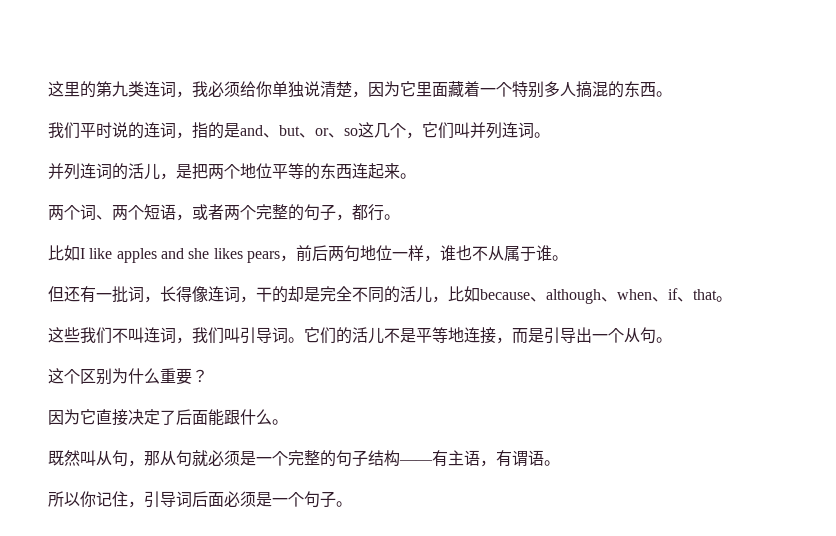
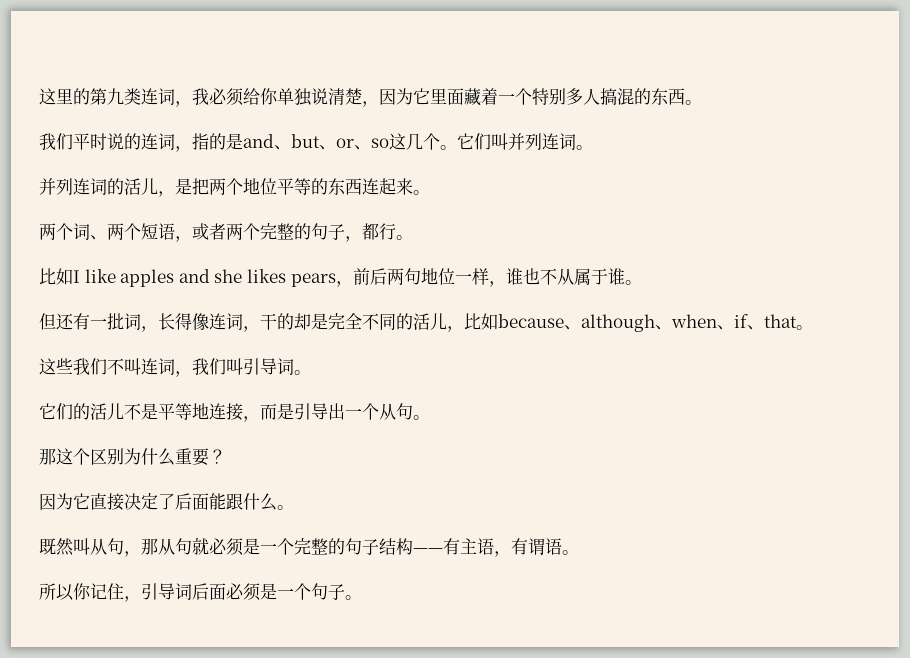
- 我们平时说的连词，指的是and、but、or、so这几个，它们叫并列连词。
+ 我们平时说的连词，指的是and、but、or、so这几个。它们叫并列连词。
- 这些我们不叫连词，我们叫引导词。它们的活儿不是平等地连接，而是引导出一个从句。
+ 这些我们不叫连词，我们叫引导词。
+ 它们的活儿不是平等地连接，而是引导出一个从句。
- 这个区别为什么重要？
+ 那这个区别为什么重要？

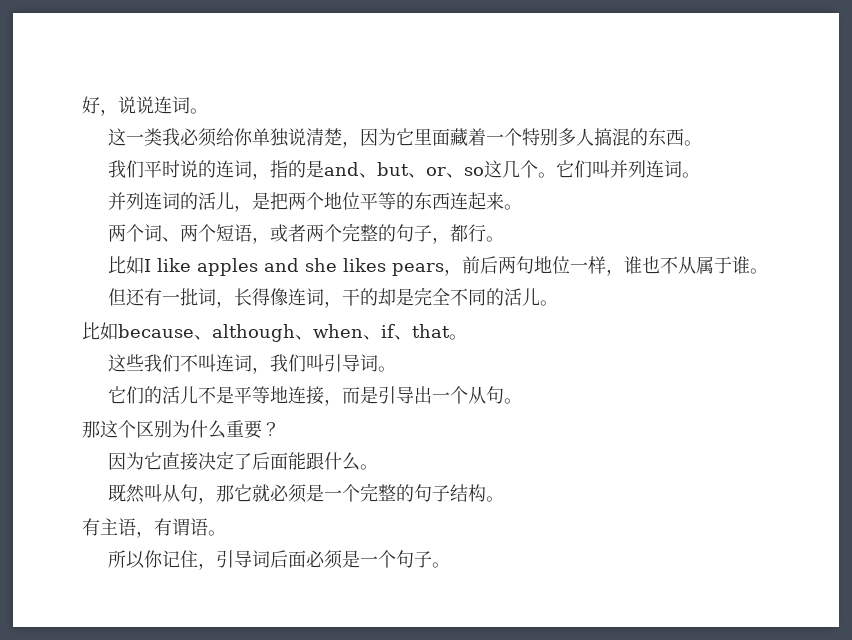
- 这里的第九类连词，我必须给你单独说清楚，因为它里面藏着一个特别多人搞混的东西。
+ 好，说说连词。
+ 这一类我必须给你单独说清楚，因为它里面藏着一个特别多人搞混的东西。
- 但还有一批词，长得像连词，干的却是完全不同的活儿，比如because、although、when、if、that。
+ 但还有一批词，长得像连词，干的却是完全不同的活儿。
+ 比如because、although、when、if、that。
- 既然叫从句，那从句就必须是一个完整的句子结构——有主语，有谓语。
+ 既然叫从句，那它就必须是一个完整的句子结构。
+ 有主语，有谓语。

